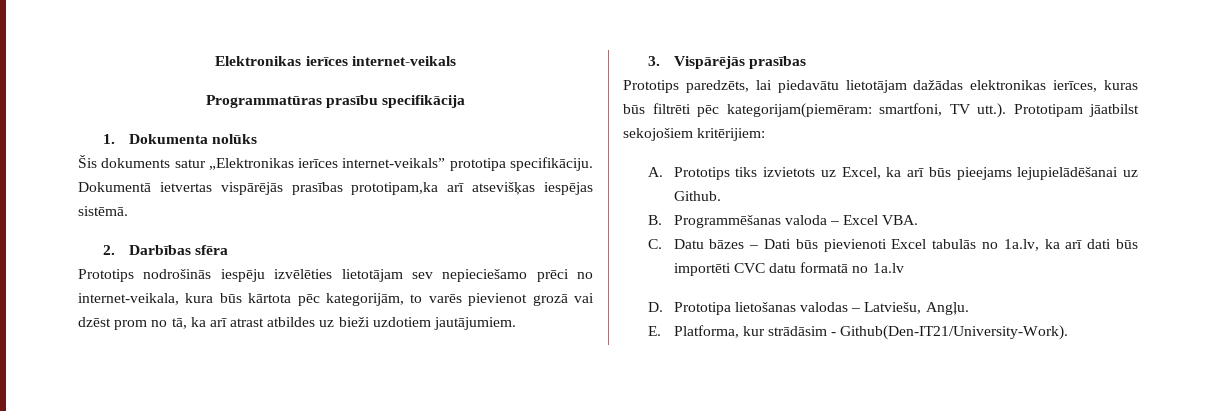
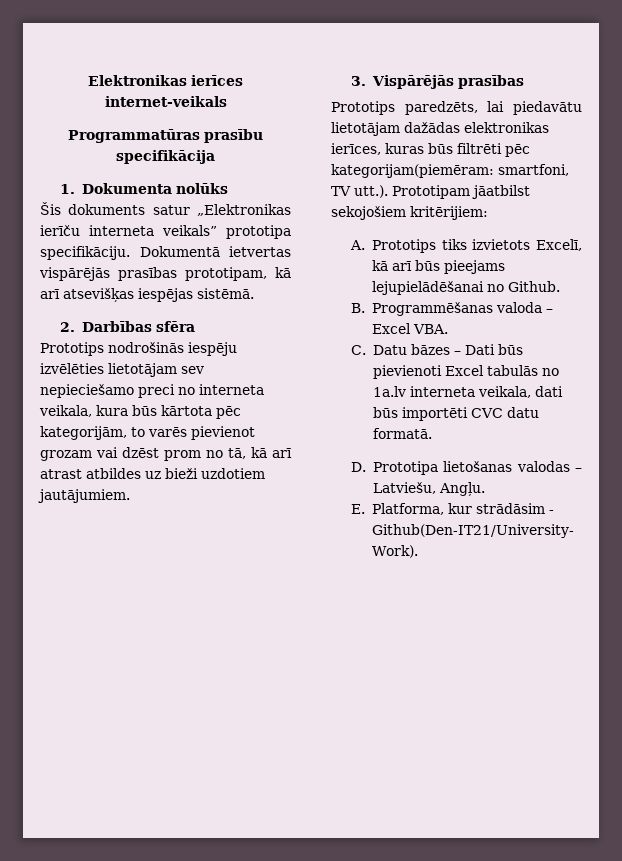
- Šis dokuments satur „Elektronikas ierīces internet-veikals” prototipa specifikāciju.
+ Šis dokuments satur „Elektronikas ierīču interneta veikals” prototipa specifikāciju.
- Dokumentā ietvertas vispārējās prasības prototipam,ka arī atsevišķas iespējas sistēmā.
+ Dokumentā ietvertas vispārējās prasības prototipam, kā arī atsevišķas iespējas sistēmā.
- Prototips nodrošinās iespēju izvēlēties lietotājam sev nepieciešamo prēci no internet-veikala, kura būs kārtota pēc kategorijām, to varēs pievienot grozā vai dzēst prom no tā, ka arī atrast atbildes uz bieži uzdotiem jautājumiem.
+ Prototips nodrošinās iespēju izvēlēties lietotājam sev nepieciešamo preci no interneta veikala, kura būs kārtota pēc kategorijām, to varēs pievienot grozam vai dzēst prom no tā, kā arī atrast atbildes uz bieži uzdotiem jautājumiem.
- A. Prototips tiks izvietots uz Excel, ka arī būs pieejams lejupielādēšanai uz Github.
+ A. Prototips tiks izvietots Excelī, kā arī būs pieejams lejupielādēšanai no Github.
- C. Datu bāzes – Dati būs pievienoti Excel tabulās no 1a.lv, ka arī dati būs importēti CVC datu formatā no 1a.lv
+ C. Datu bāzes – Dati būs pievienoti Excel tabulās no 1a.lv interneta veikala, dati būs importēti CVC datu formatā.

